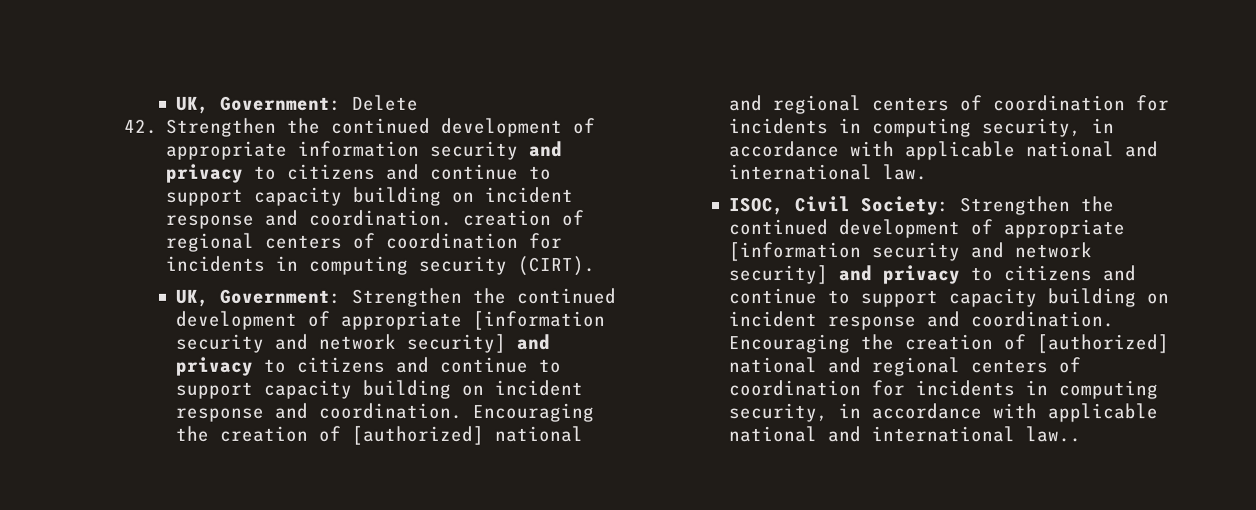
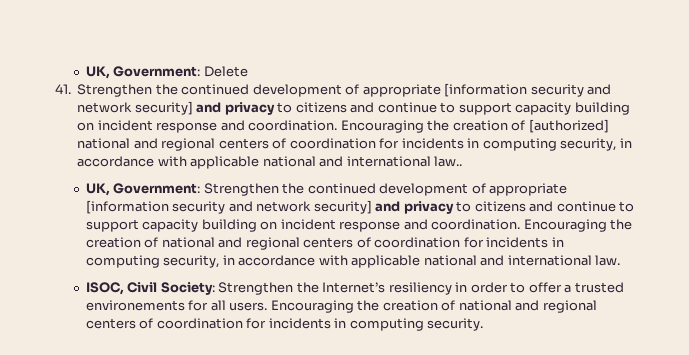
- 42. Strengthen the continued development of appropriate information security and privacy to citizens and continue to support capacity building on incident response and coordination. creation of regional centers of coordination for incidents in computing security (CIRT).
- UK, Government: Strengthen the continued development of appropriate [information security and network security] and privacy to citizens and continue to support capacity building on incident response and coordination. Encouraging the creation of [authorized] national and regional centers of coordination for incidents in computing security, in accordance with applicable national and international law.
- ISOC, Civil Society: Strengthen the continued development of appropriate [information security and network security] and privacy to citizens and continue to support capacity building on incident response and coordination.
+ 41. Strengthen the continued development of appropriate [information security and network security] and privacy to citizens and continue to support capacity building on incident response and coordination.
+ UK, Government: Strengthen the continued development of appropriate [information security and network security] and privacy to citizens and continue to support capacity building on incident response and coordination. Encouraging the creation of national and regional centers of coordination for incidents in computing security, in accordance with applicable national and international law.
+ ISOC, Civil Society: Strengthen the Internet’s resiliency in order to offer a trusted environements for all users. Encouraging the creation of national and regional centers of coordination for incidents in computing security.

